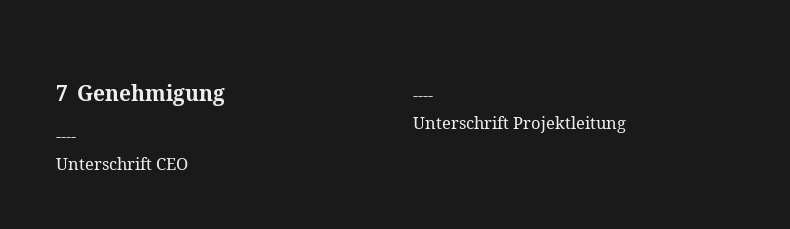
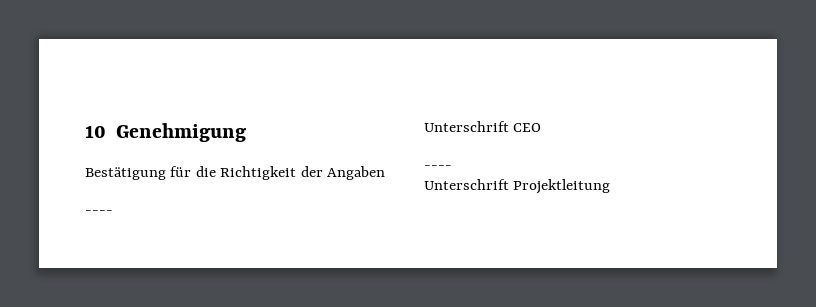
- 7 Genehmigung
+ 10 Genehmigung
+ Bestätigung für die Richtigkeit der Angaben

